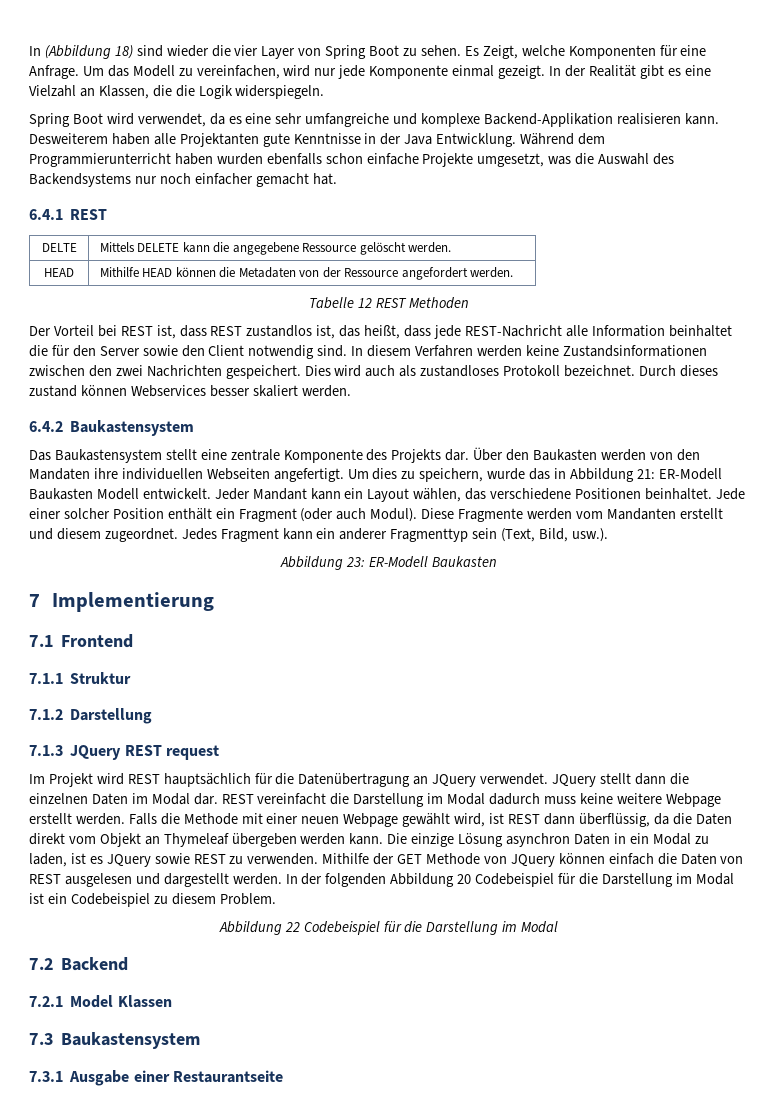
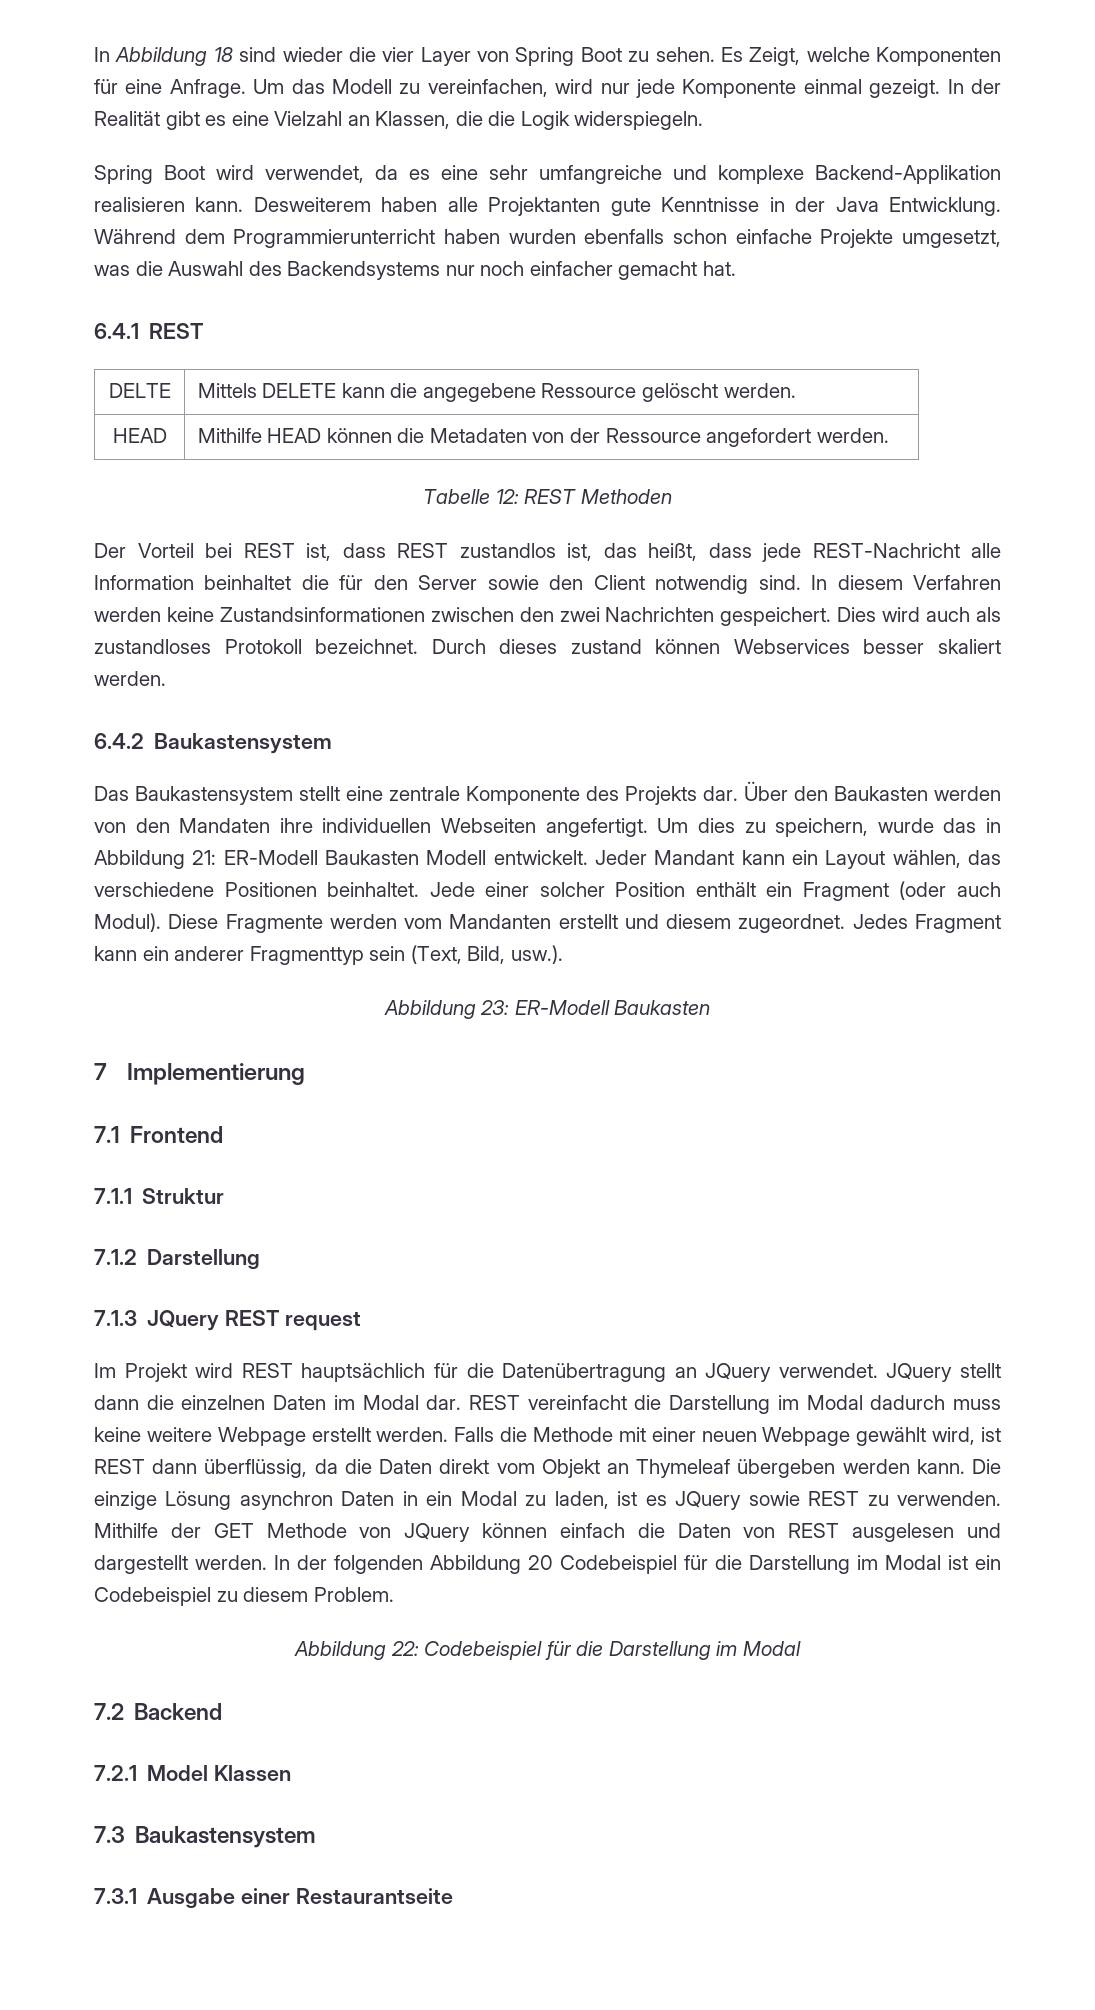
- In (Abbildung 18) sind wieder die vier Layer von Spring Boot zu sehen.
+ In Abbildung 18 sind wieder die vier Layer von Spring Boot zu sehen.
- Tabelle 12 REST Methoden
+ Tabelle 12: REST Methoden
- Abbildung 22 Codebeispiel für die Darstellung im Modal
+ Abbildung 22: Codebeispiel für die Darstellung im Modal

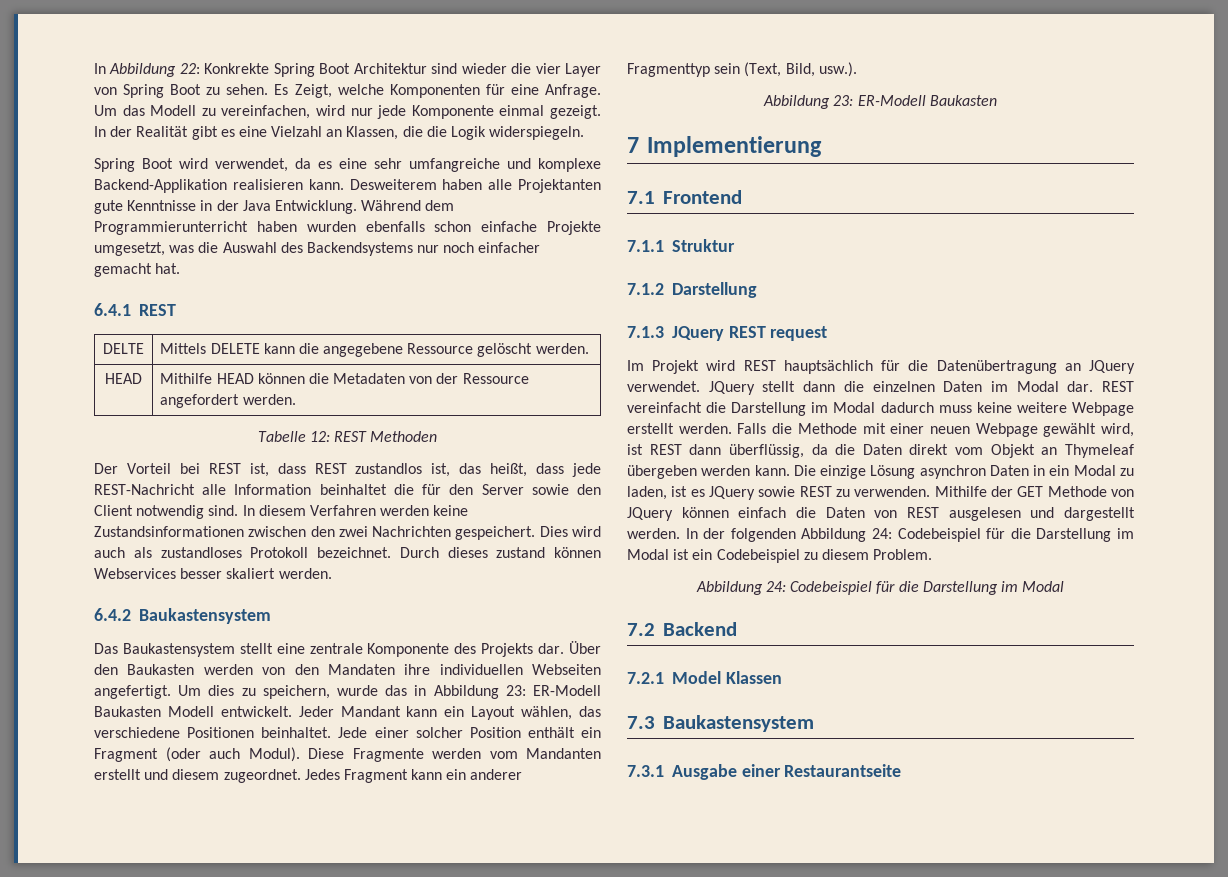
- In Abbildung 18 sind wieder die vier Layer von Spring Boot zu sehen.
+ In Abbildung 22: Konkrekte Spring Boot Architektur sind wieder die vier Layer von Spring Boot zu sehen.
- Um dies zu speichern, wurde das in Abbildung 21: ER-Modell Baukasten Modell entwickelt.
+ Um dies zu speichern, wurde das in Abbildung 23: ER-Modell Baukasten Modell entwickelt.
- In der folgenden Abbildung 20 Codebeispiel für die Darstellung im Modal ist ein Codebeispiel zu diesem Problem.
- Abbildung 22: Codebeispiel für die Darstellung im Modal
+ In der folgenden Abbildung 24: Codebeispiel für die Darstellung im Modal ist ein Codebeispiel zu diesem Problem.
+ Abbildung 24: Codebeispiel für die Darstellung im Modal

